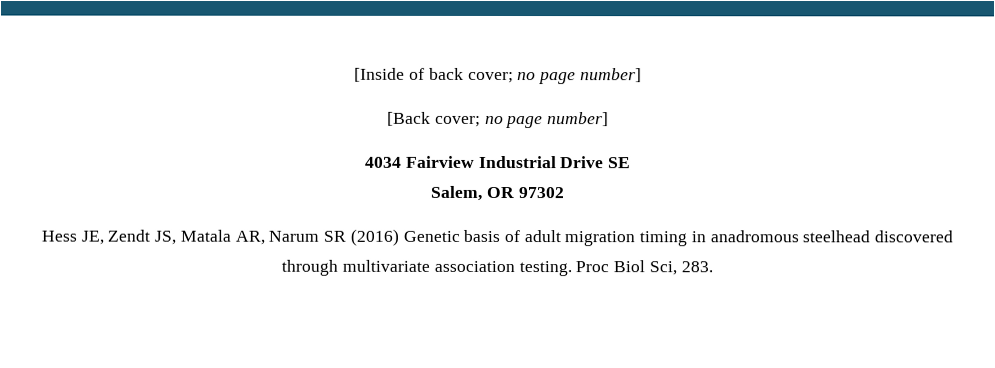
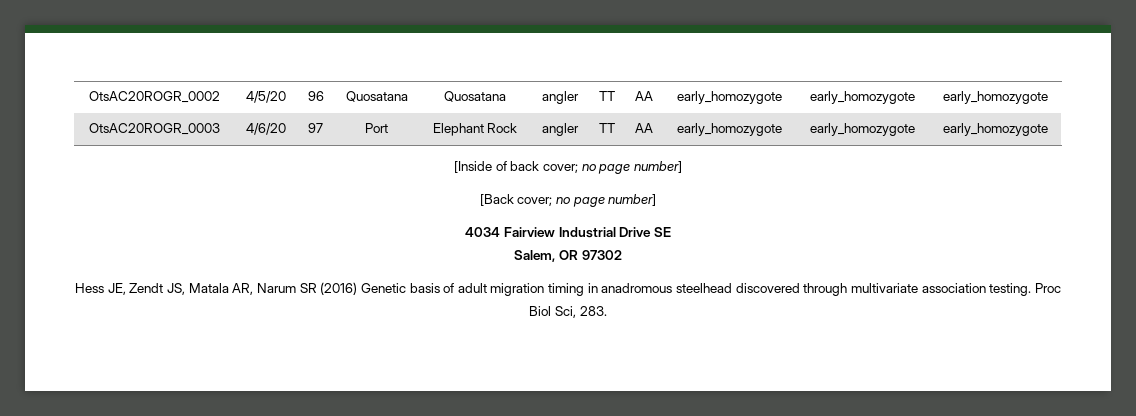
+ OtsAC20ROGR_0002 | 4/5/20 | 96 | Quosatana | Quosatana | angler | TT | AA | early_homozygote | early_homozygote | early_homozygote
+ OtsAC20ROGR_0003 | 4/6/20 | 97 | Port | Elephant Rock | angler | TT | AA | early_homozygote | early_homozygote | early_homozygote

